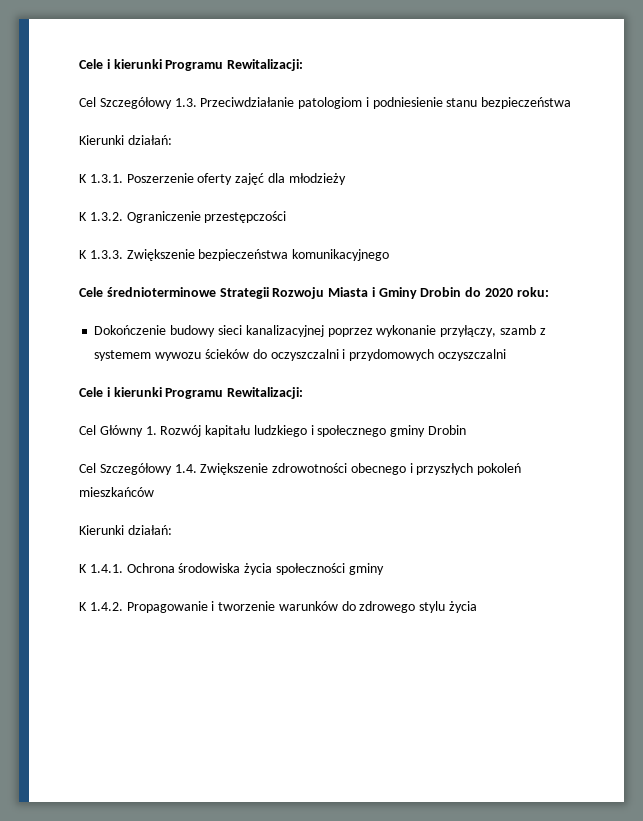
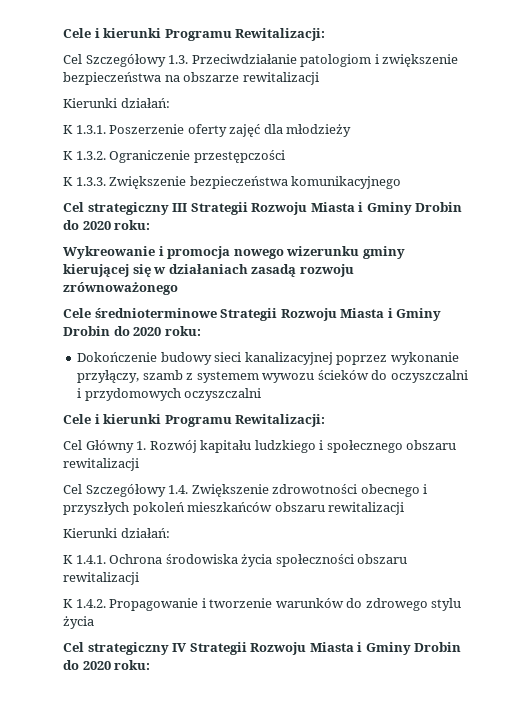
- Cel Szczegółowy 1.3. Przeciwdziałanie patologiom i podniesienie stanu bezpieczeństwa
+ Cel Szczegółowy 1.3. Przeciwdziałanie patologiom i zwiększenie bezpieczeństwa na obszarze rewitalizacji
+ Cel strategiczny III Strategii Rozwoju Miasta i Gminy Drobin do 2020 roku:
+ Wykreowanie i promocja nowego wizerunku gminy kierującej się w działaniach zasadą rozwoju zrównoważonego
- Cel Główny 1. Rozwój kapitału ludzkiego i społecznego gminy Drobin
+ Cel Główny 1. Rozwój kapitału ludzkiego i społecznego obszaru rewitalizacji
- Cel Szczegółowy 1.4. Zwiększenie zdrowotności obecnego i przyszłych pokoleń mieszkańców
+ Cel Szczegółowy 1.4. Zwiększenie zdrowotności obecnego i przyszłych pokoleń mieszkańców obszaru rewitalizacji
- K 1.4.1. Ochrona środowiska życia społeczności gminy
+ K 1.4.1. Ochrona środowiska życia społeczności obszaru rewitalizacji
+ Cel strategiczny IV Strategii Rozwoju Miasta i Gminy Drobin do 2020 roku:

